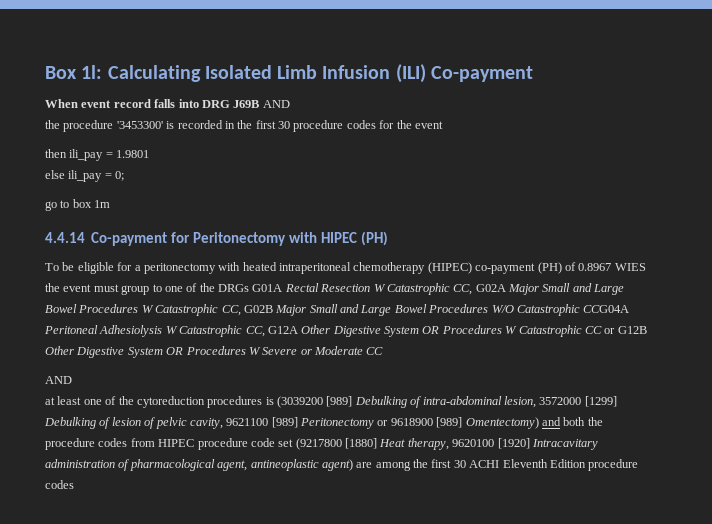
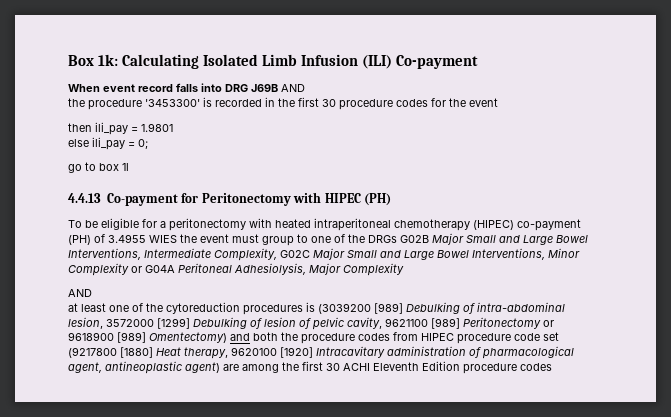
- Box 1l: Calculating Isolated Limb Infusion (ILI) Co-payment
+ Box 1k: Calculating Isolated Limb Infusion (ILI) Co-payment
- go to box 1m
- 4.4.14 Co-payment for Peritonectomy with HIPEC (PH)
+ go to box 1l
+ 4.4.13 Co-payment for Peritonectomy with HIPEC (PH)
- To be eligible for a peritonectomy with heated intraperitoneal chemotherapy (HIPEC) co-payment (PH) of 0.8967 WIES the event must group to one of the DRGs G01A Rectal Resection W Catastrophic CC, G02A Major Small and Large Bowel Procedures W Catastrophic CC, G02B Major Small and Large Bowel Procedures W/O Catastrophic CCG04A Peritoneal Adhesiolysis W Catastrophic CC, G12A Other Digestive System OR Procedures W Catastrophic CC or G12B Other Digestive System OR Procedures W Severe or Moderate CC
+ To be eligible for a peritonectomy with heated intraperitoneal chemotherapy (HIPEC) co-payment (PH) of 3.4955 WIES the event must group to one of the DRGs G02B Major Small and Large Bowel Interventions, Intermediate Complexity, G02C Major Small and Large Bowel Interventions, Minor Complexity or G04A Peritoneal Adhesiolysis, Major Complexity

